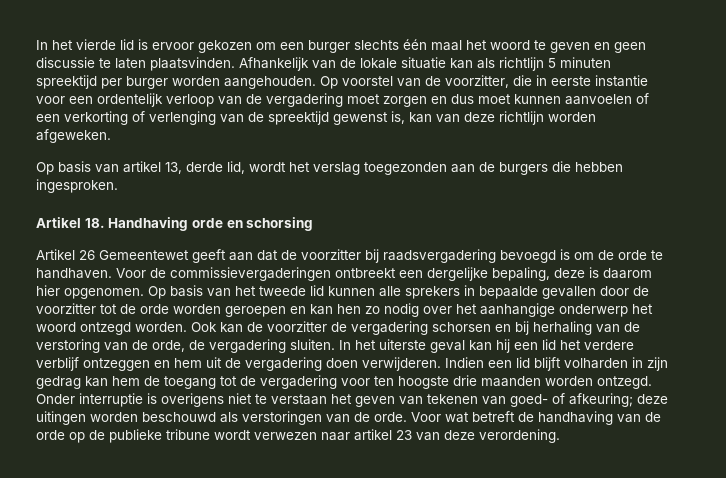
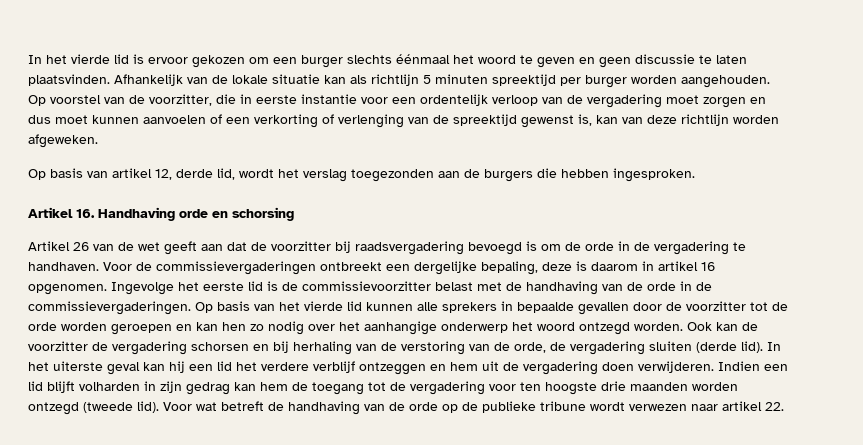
- In het vierde lid is ervoor gekozen om een burger slechts één maal het woord te geven en geen discussie te laten plaatsvinden.
+ In het vierde lid is ervoor gekozen om een burger slechts éénmaal het woord te geven en geen discussie te laten plaatsvinden.
- Op basis van artikel 13, derde lid, wordt het verslag toegezonden aan de burgers die hebben ingesproken.
+ Op basis van artikel 12, derde lid, wordt het verslag toegezonden aan de burgers die hebben ingesproken.
- Artikel 18. Handhaving orde en schorsing
+ Artikel 16. Handhaving orde en schorsing
- Artikel 26 Gemeentewet geeft aan dat de voorzitter bij raadsvergadering bevoegd is om de orde te handhaven.
+ Artikel 26 van de wet geeft aan dat de voorzitter bij raadsvergadering bevoegd is om de orde in de vergadering te handhaven.
- Voor de commissievergaderingen ontbreekt een dergelijke bepaling, deze is daarom hier opgenomen.
+ Voor de commissievergaderingen ontbreekt een dergelijke bepaling, deze is daarom in artikel 16 opgenomen. Ingevolge het eerste lid is de commissievoorzitter belast met de handhaving van de orde in de commissievergaderingen.
- Op basis van het tweede lid kunnen alle sprekers in bepaalde gevallen door de voorzitter tot de orde worden geroepen en kan hen zo nodig over het aanhangige onderwerp het woord ontzegd worden.
+ Op basis van het vierde lid kunnen alle sprekers in bepaalde gevallen door de voorzitter tot de orde worden geroepen en kan hen zo nodig over het aanhangige onderwerp het woord ontzegd worden.
- Ook kan de voorzitter de vergadering schorsen en bij herhaling van de verstoring van de orde, de vergadering sluiten.
+ Ook kan de voorzitter de vergadering schorsen en bij herhaling van de verstoring van de orde, de vergadering sluiten (derde lid).
- Indien een lid blijft volharden in zijn gedrag kan hem de toegang tot de vergadering voor ten hoogste drie maanden worden ontzegd. Onder interruptie is overigens niet te verstaan het geven van tekenen van goed- of afkeuring; deze uitingen worden beschouwd als verstoringen van de orde.
+ Indien een lid blijft volharden in zijn gedrag kan hem de toegang tot de vergadering voor ten hoogste drie maanden worden ontzegd (tweede lid).
- Voor wat betreft de handhaving van de orde op de publieke tribune wordt verwezen naar artikel 23 van deze verordening.
+ Voor wat betreft de handhaving van de orde op de publieke tribune wordt verwezen naar artikel 22.

